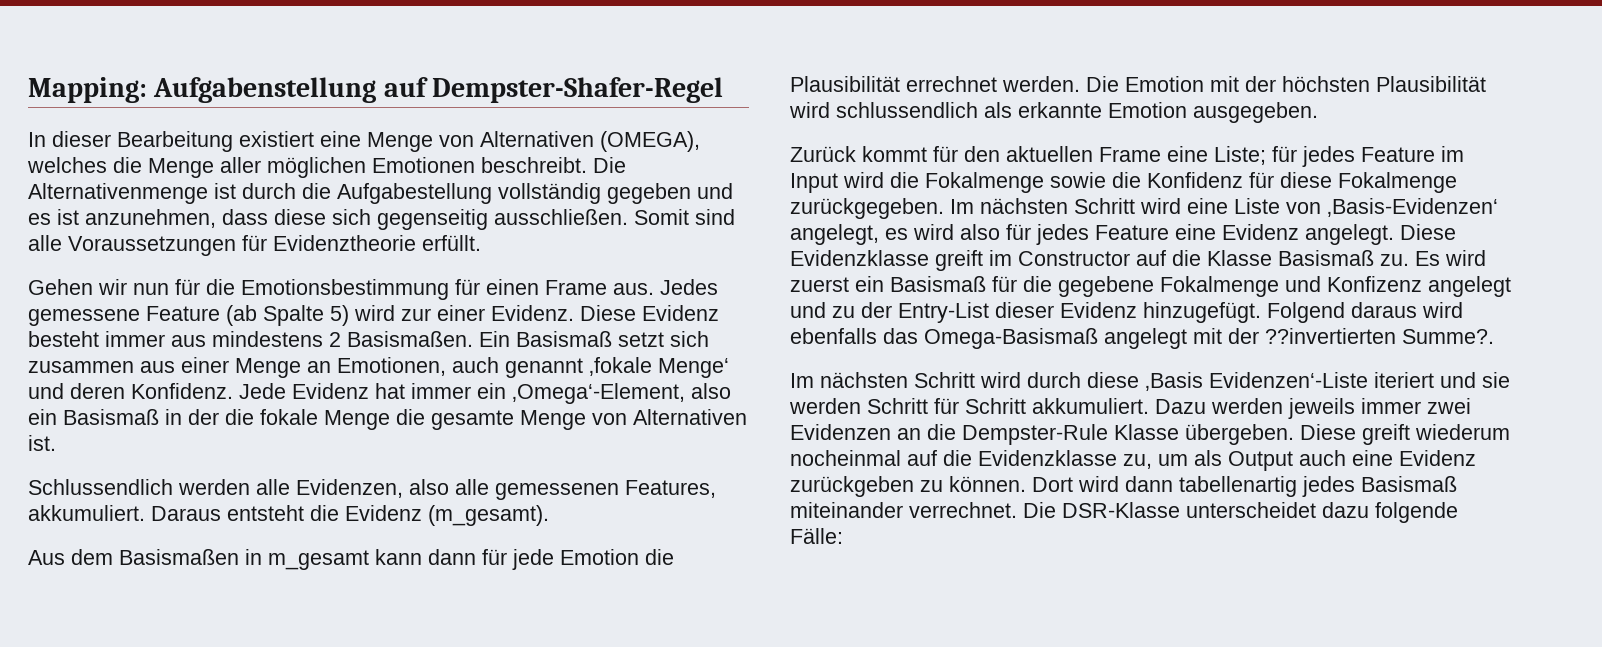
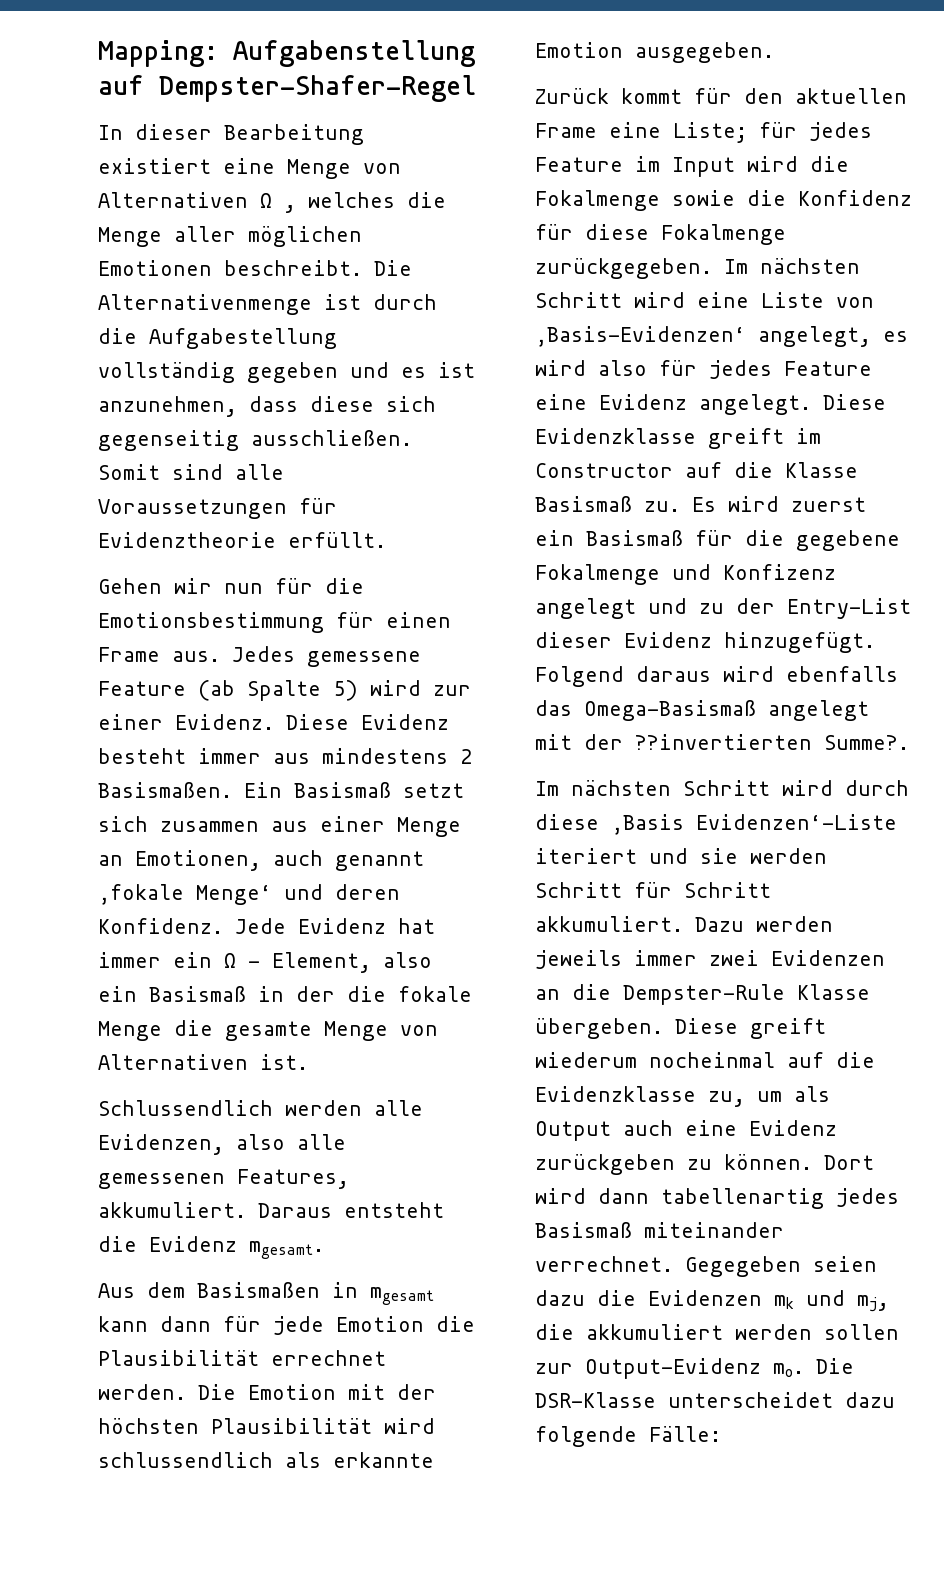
- In dieser Bearbeitung existiert eine Menge von Alternativen (OMEGA), welches die Menge aller möglichen Emotionen beschreibt.
+ In dieser Bearbeitung existiert eine Menge von Alternativen Ω , welches die Menge aller möglichen Emotionen beschreibt.
- Jede Evidenz hat immer ein ‚Omega‘-Element, also ein Basismaß in der die fokale Menge die gesamte Menge von Alternativen ist.
+ Jede Evidenz hat immer ein Ω - Element, also ein Basismaß in der die fokale Menge die gesamte Menge von Alternativen ist.
- Daraus entsteht die Evidenz (m_gesamt).
+ Daraus entsteht die Evidenz mgesamt.
- Aus dem Basismaßen in m_gesamt kann dann für jede Emotion die Plausibilität errechnet werden.
+ Aus dem Basismaßen in mgesamt kann dann für jede Emotion die Plausibilität errechnet werden.
+ Gegegeben seien dazu die Evidenzen mk und mj, die akkumuliert werden sollen zur Output-Evidenz mo.

